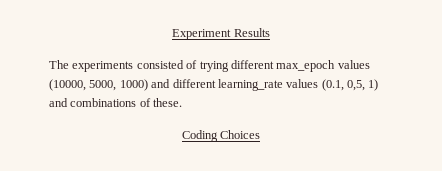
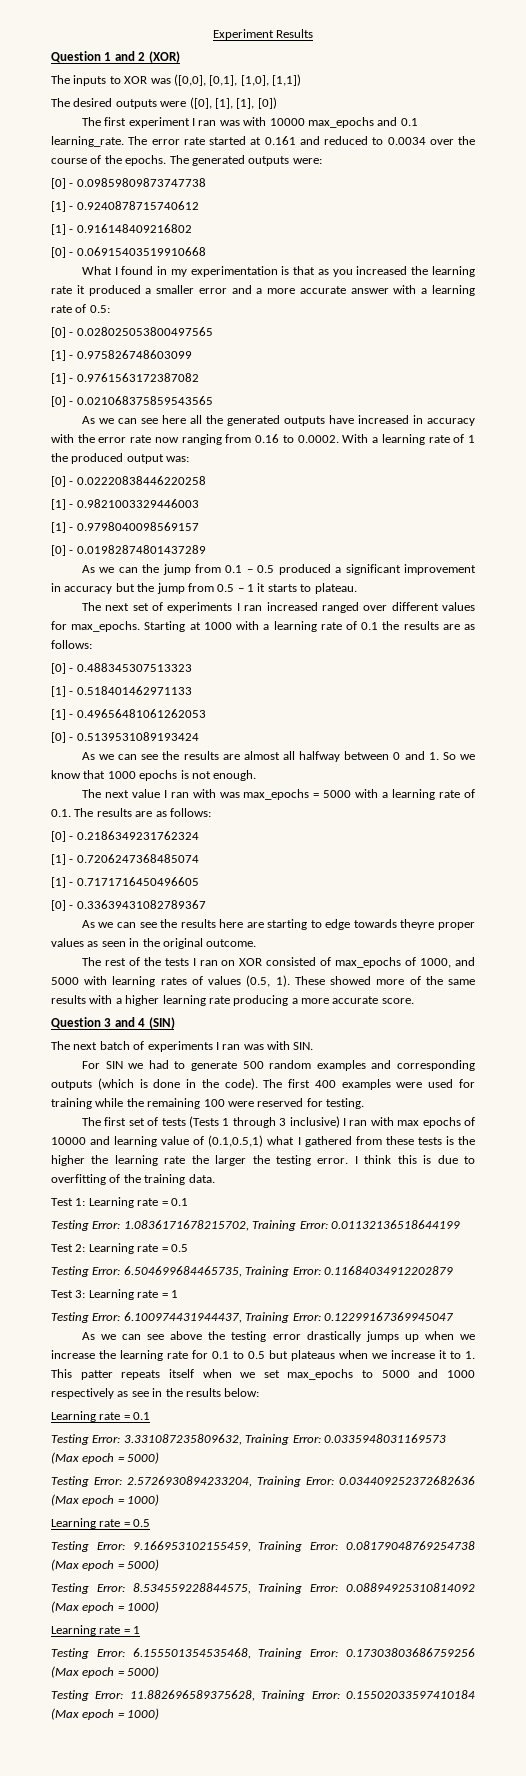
- The experiments consisted of trying different max_epoch values (10000, 5000, 1000) and different learning_rate values (0.1, 0,5, 1) and combinations of these.
- Coding Choices
+ Question 1 and 2 (XOR)
+ The inputs to XOR was ([0,0], [0,1], [1,0], [1,1])
+ The desired outputs were ([0], [1], [1], [0])
+ The first experiment I ran was with 10000 max_epochs and 0.1 learning_rate. The error rate started at 0.161 and reduced to 0.0034 over the course of the epochs. The generated outputs were:
+ [0] - 0.09859809873747738
+ [1] - 0.9240878715740612
+ [1] - 0.916148409216802
+ [0] - 0.06915403519910668
+ What I found in my experimentation is that as you increased the learning rate it produced a smaller error and a more accurate answer with a learning rate of 0.5:
+ [0] - 0.028025053800497565
+ [1] - 0.975826748603099
+ [1] - 0.9761563172387082
+ [0] - 0.021068375859543565
+ As we can see here all the generated outputs have increased in accuracy with the error rate now ranging from 0.16 to 0.0002. With a learning rate of 1 the produced output was:
+ [0] - 0.02220838446220258
+ [1] - 0.9821003329446003
+ [1] - 0.9798040098569157
+ [0] - 0.01982874801437289
+ As we can the jump from 0.1 – 0.5 produced a significant improvement in accuracy but the jump from 0.5 – 1 it starts to plateau.
+ The next set of experiments I ran increased ranged over different values for max_epochs. Starting at 1000 with a learning rate of 0.1 the results are as follows:
+ [0] - 0.488345307513323
+ [1] - 0.518401462971133
+ [1] - 0.49656481061262053
+ [0] - 0.5139531089193424
+ As we can see the results are almost all halfway between 0 and 1. So we know that 1000 epochs is not enough.
+ The next value I ran with was max_epochs = 5000 with a learning rate of 0.1. The results are as follows:
+ [0] - 0.2186349231762324
+ [1] - 0.7206247368485074
+ [1] - 0.7171716450496605
+ [0] - 0.33639431082789367
+ As we can see the results here are starting to edge towards theyre proper values as seen in the original outcome.
+ The rest of the tests I ran on XOR consisted of max_epochs of 1000, and 5000 with learning rates of values (0.5, 1). These showed more of the same results with a higher learning rate producing a more accurate score.
+ Question 3 and 4 (SIN)
+ The next batch of experiments I ran was with SIN.
+ For SIN we had to generate 500 random examples and corresponding outputs (which is done in the code). The first 400 examples were used for training while the remaining 100 were reserved for testing.
+ The first set of tests (Tests 1 through 3 inclusive) I ran with max epochs of 10000 and learning value of (0.1,0.5,1) what I gathered from these tests is the higher the learning rate the larger the testing error. I think this is due to overfitting of the training data.
+ Test 1: Learning rate = 0.1
+ Testing Error: 1.0836171678215702, Training Error: 0.01132136518644199
+ Test 2: Learning rate = 0.5
+ Testing Error: 6.504699684465735, Training Error: 0.11684034912202879
+ Test 3: Learning rate = 1
+ Testing Error: 6.100974431944437, Training Error: 0.12299167369945047
+ As we can see above the testing error drastically jumps up when we increase the learning rate for 0.1 to 0.5 but plateaus when we increase it to 1. This patter repeats itself when we set max_epochs to 5000 and 1000 respectively as see in the results below:
+ Learning rate = 0.1
+ Testing Error: 3.331087235809632, Training Error: 0.0335948031169573 (Max epoch = 5000)
+ Testing Error: 2.5726930894233204, Training Error: 0.034409252372682636 (Max epoch = 1000)
+ Learning rate = 0.5
+ Testing Error: 9.166953102155459, Training Error: 0.08179048769254738 (Max epoch = 5000)
+ Testing Error: 8.534559228844575, Training Error: 0.08894925310814092 (Max epoch = 1000)
+ Learning rate = 1
+ Testing Error: 6.155501354535468, Training Error: 0.17303803686759256 (Max epoch = 5000)
+ Testing Error: 11.882696589375628, Training Error: 0.15502033597410184 (Max epoch = 1000)

